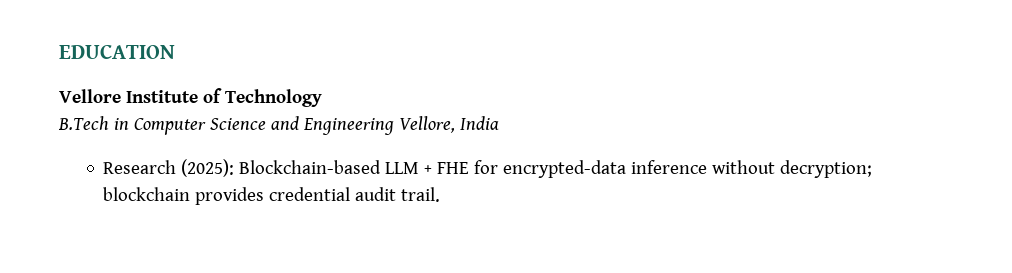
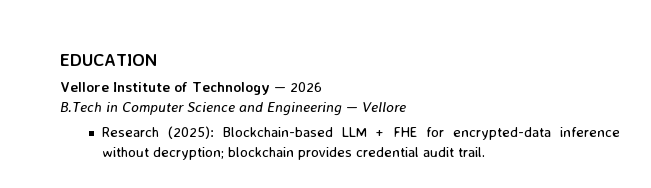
- Vellore Institute of Technology
+ Vellore Institute of Technology — 2026
- B.Tech in Computer Science and Engineering Vellore, India
+ B.Tech in Computer Science and Engineering — Vellore

